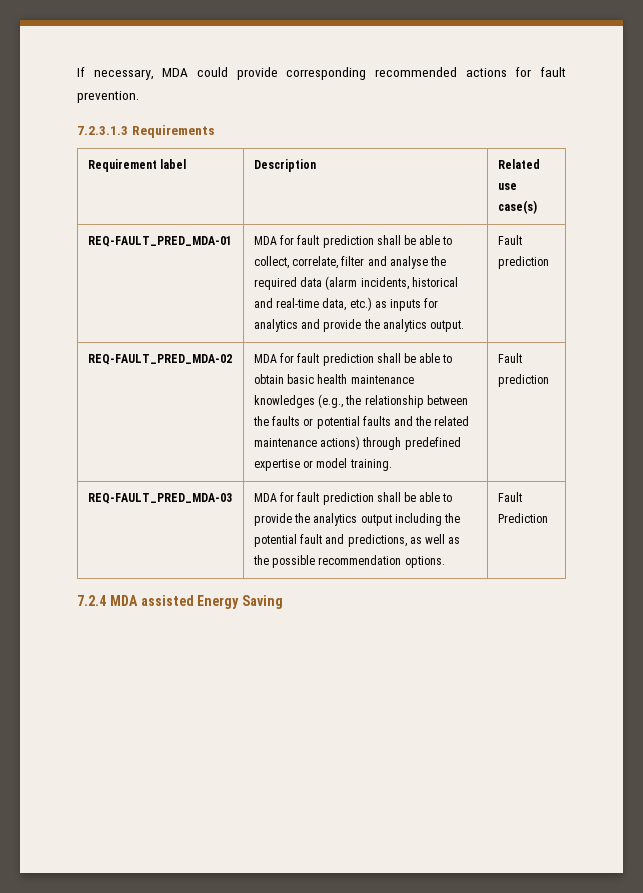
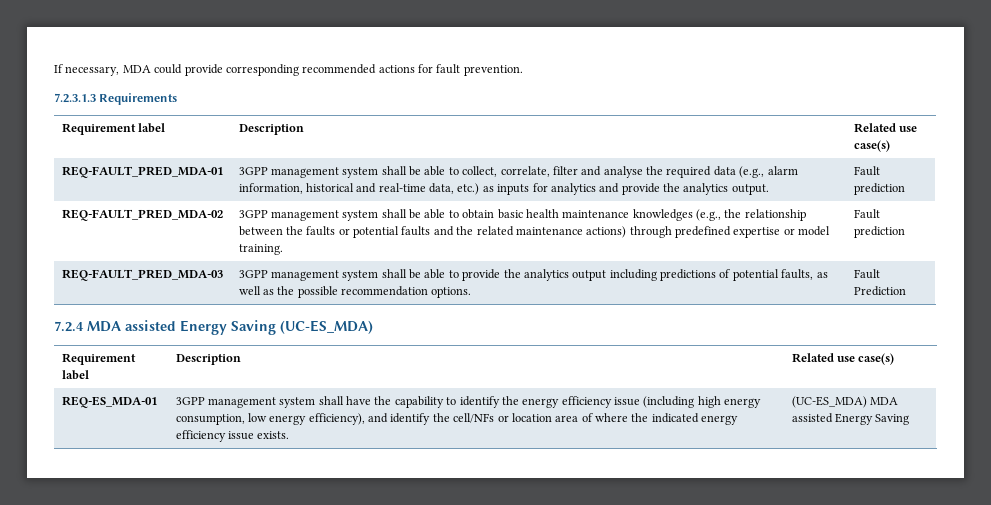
- REQ-FAULT_PRED_MDA-01 | MDA for fault prediction shall be able to collect, correlate, filter and analyse the required data (alarm incidents, historical and real-time data, etc.) as inputs for analytics and provide the analytics output. | Fault prediction
+ REQ-FAULT_PRED_MDA-01 | 3GPP management system shall be able to collect, correlate, filter and analyse the required data (e.g., alarm information, historical and real-time data, etc.) as inputs for analytics and provide the analytics output. | Fault prediction
- REQ-FAULT_PRED_MDA-02 | MDA for fault prediction shall be able to obtain basic health maintenance knowledges (e.g., the relationship between the faults or potential faults and the related maintenance actions) through predefined expertise or model training. | Fault prediction
+ REQ-FAULT_PRED_MDA-02 | 3GPP management system shall be able to obtain basic health maintenance knowledges (e.g., the relationship between the faults or potential faults and the related maintenance actions) through predefined expertise or model training. | Fault prediction
- REQ-FAULT_PRED_MDA-03 | MDA for fault prediction shall be able to provide the analytics output including the potential fault and predictions, as well as the possible recommendation options. | Fault Prediction
+ REQ-FAULT_PRED_MDA-03 | 3GPP management system shall be able to provide the analytics output including predictions of potential faults, as well as the possible recommendation options. | Fault Prediction
- 7.2.4 MDA assisted Energy Saving
+ 7.2.4 MDA assisted Energy Saving (UC-ES_MDA)
+ Requirement label | Description | Related use case(s)
+ REQ-ES_MDA-01 | 3GPP management system shall have the capability to identify the energy efficiency issue (including high energy consumption, low energy efficiency), and identify the cell/NFs or location area of where the indicated energy efficiency issue exists. | (UC-ES_MDA) MDA assisted Energy Saving

